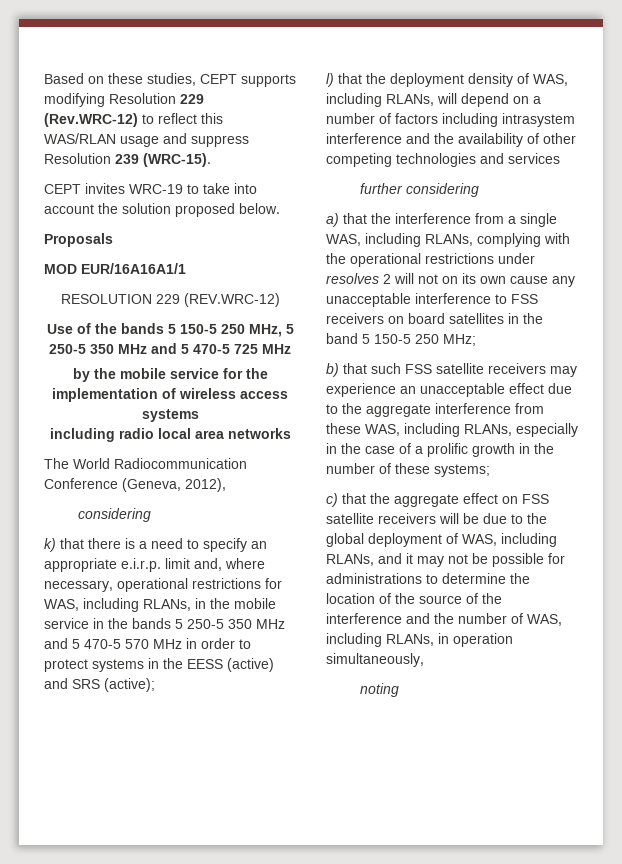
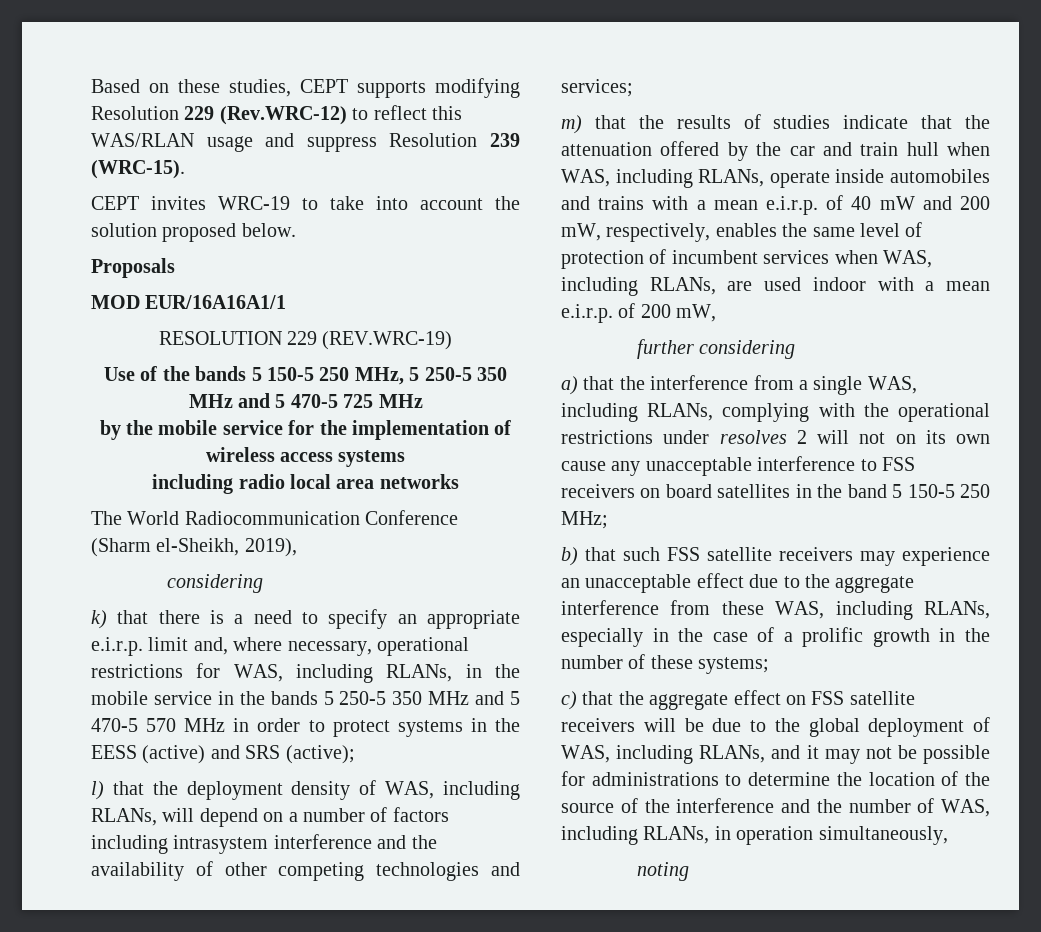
- RESOLUTION 229 (REV.WRC-12)
+ RESOLUTION 229 (REV.WRC-19)
- The World Radiocommunication Conference (Geneva, 2012),
+ The World Radiocommunication Conference (Sharm el-Sheikh, 2019),
- l) that the deployment density of WAS, including RLANs, will depend on a number of factors including intrasystem interference and the availability of other competing technologies and services
+ l) that the deployment density of WAS, including RLANs, will depend on a number of factors including intrasystem interference and the availability of other competing technologies and services;
+ m) that the results of studies indicate that the attenuation offered by the car and train hull when WAS, including RLANs, operate inside automobiles and trains with a mean e.i.r.p. of 40 mW and 200 mW, respectively, enables the same level of protection of incumbent services when WAS, including RLANs, are used indoor with a mean e.i.r.p. of 200 mW,

